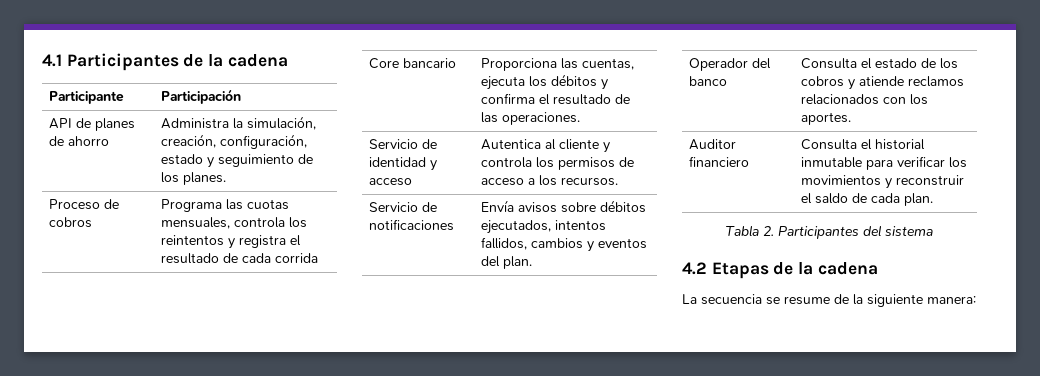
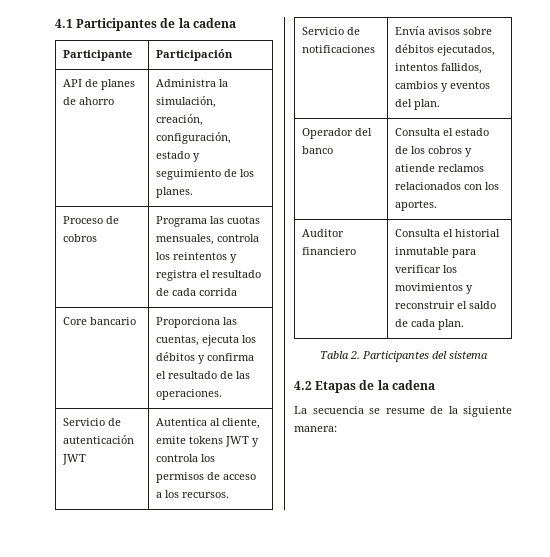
- Servicio de identidad y acceso | Autentica al cliente y controla los permisos de acceso a los recursos.
+ Servicio de autenticación JWT | Autentica al cliente, emite tokens JWT y controla los permisos de acceso a los recursos.

